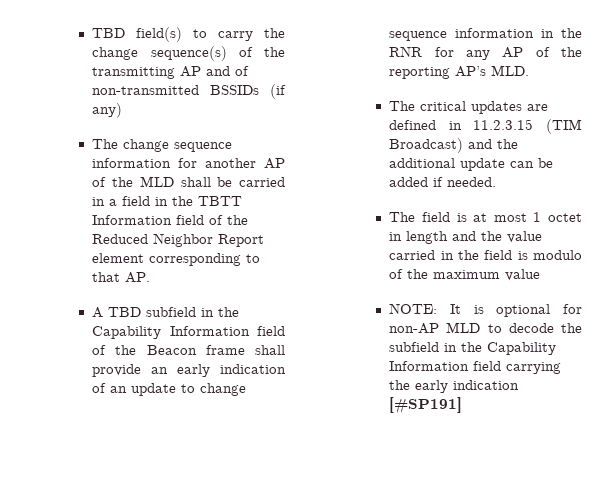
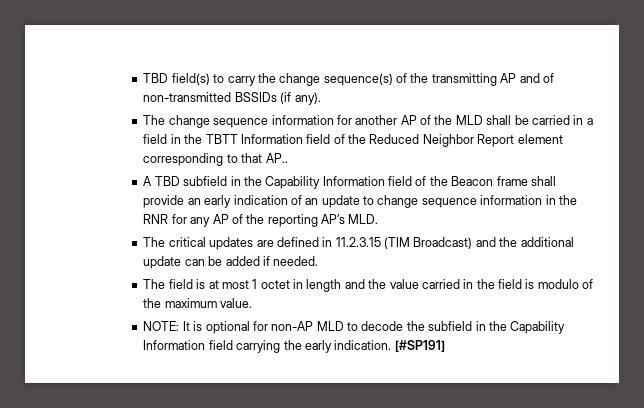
- TBD field(s) to carry the change sequence(s) of the transmitting AP and of non-transmitted BSSIDs (if any)
+ TBD field(s) to carry the change sequence(s) of the transmitting AP and of non-transmitted BSSIDs (if any).
- The change sequence information for another AP of the MLD shall be carried in a field in the TBTT Information field of the Reduced Neighbor Report element corresponding to that AP.
+ The change sequence information for another AP of the MLD shall be carried in a field in the TBTT Information field of the Reduced Neighbor Report element corresponding to that AP..
- The field is at most 1 octet in length and the value carried in the field is modulo of the maximum value
+ The field is at most 1 octet in length and the value carried in the field is modulo of the maximum value.
- NOTE: It is optional for non-AP MLD to decode the subfield in the Capability Information field carrying the early indication [#SP191]
+ NOTE: It is optional for non-AP MLD to decode the subfield in the Capability Information field carrying the early indication. [#SP191]

